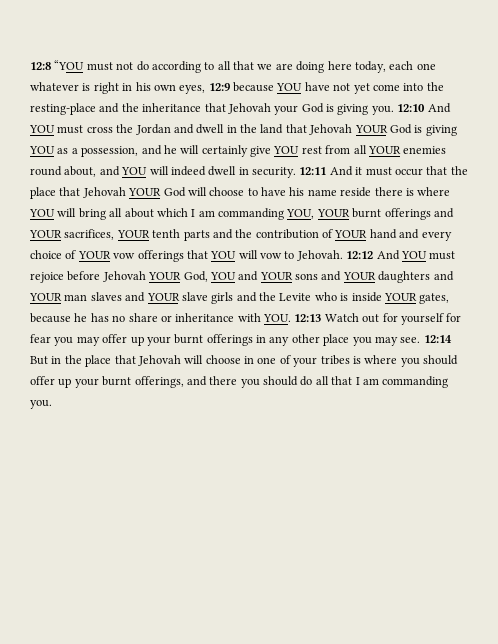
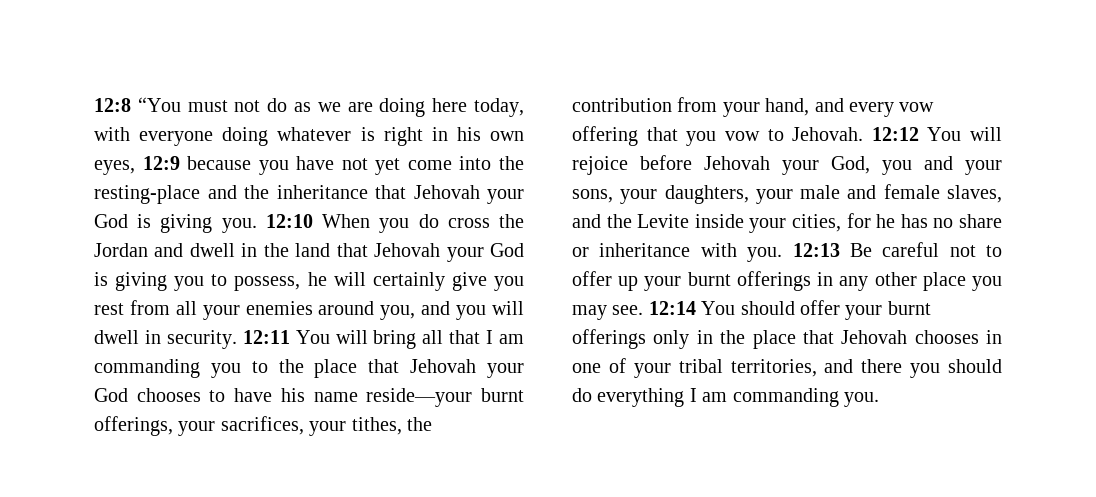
- 12:8 “YOU must not do according to all that we are doing here today, each one whatever is right in his own eyes, 12:9 because YOU have not yet come into the resting-place and the inheritance that Jehovah your God is giving you.
+ 12:8 “You must not do as we are doing here today, with everyone doing whatever is right in his own eyes, 12:9 because you have not yet come into the resting-place and the inheritance that Jehovah your God is giving you.
- 12:10 And YOU must cross the Jordan and dwell in the land that Jehovah YOUR God is giving YOU as a possession, and he will certainly give YOU rest from all YOUR enemies round about, and YOU will indeed dwell in security. 12:11 And it must occur that the place that Jehovah YOUR God will choose to have his name reside there is where YOU will bring all about which I am commanding YOU, YOUR burnt offerings and YOUR sacrifices, YOUR tenth parts and the contribution of YOUR hand and every choice of YOUR vow offerings that YOU will vow to Jehovah. 12:12 And YOU must rejoice before Jehovah YOUR God, YOU and YOUR sons and YOUR daughters and YOUR man slaves and YOUR slave girls and the Levite who is inside YOUR gates, because he has no share or inheritance with YOU. 12:13 Watch out for yourself for fear you may offer up your burnt offerings in any other place you may see.
+ 12:10 When you do cross the Jordan and dwell in the land that Jehovah your God is giving you to possess, he will certainly give you rest from all your enemies around you, and you will dwell in security. 12:11 You will bring all that I am commanding you to the place that Jehovah your God chooses to have his name reside—your burnt offerings, your sacrifices, your tithes, the contribution from your hand, and every vow offering that you vow to Jehovah. 12:12 You will rejoice before Jehovah your God, you and your sons, your daughters, your male and female slaves, and the Levite inside your cities, for he has no share or inheritance with you. 12:13 Be careful not to offer up your burnt offerings in any other place you may see.
- 12:14 But in the place that Jehovah will choose in one of your tribes is where you should offer up your burnt offerings, and there you should do all that I am commanding you.
+ 12:14 You should offer your burnt offerings only in the place that Jehovah chooses in one of your tribal territories, and there you should do everything I am commanding you.

